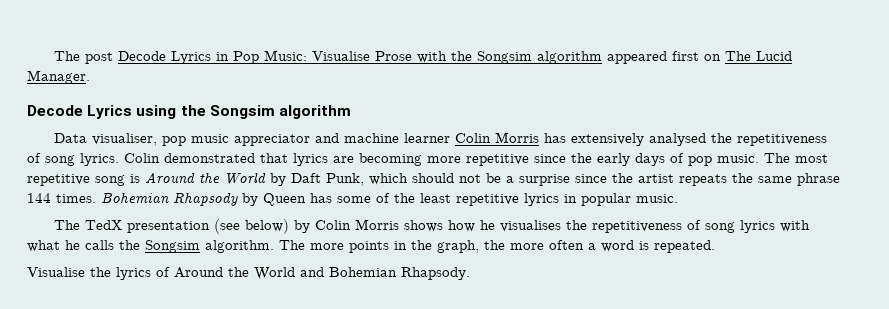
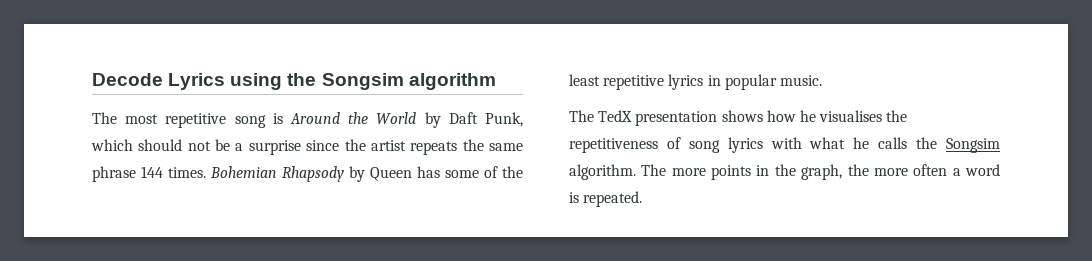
- The post Decode Lyrics in Pop Music: Visualise Prose with the Songsim algorithm appeared first on The Lucid Manager.
- Data visualiser, pop music appreciator and machine learner Colin Morris has extensively analysed the repetitiveness of song lyrics. Colin demonstrated that lyrics are becoming more repetitive since the early days of pop music.
- The TedX presentation (see below) by Colin Morris shows how he visualises the repetitiveness of song lyrics with what he calls the Songsim algorithm.
+ The TedX presentation shows how he visualises the repetitiveness of song lyrics with what he calls the Songsim algorithm.
- Visualise the lyrics of Around the World and Bohemian Rhapsody.

